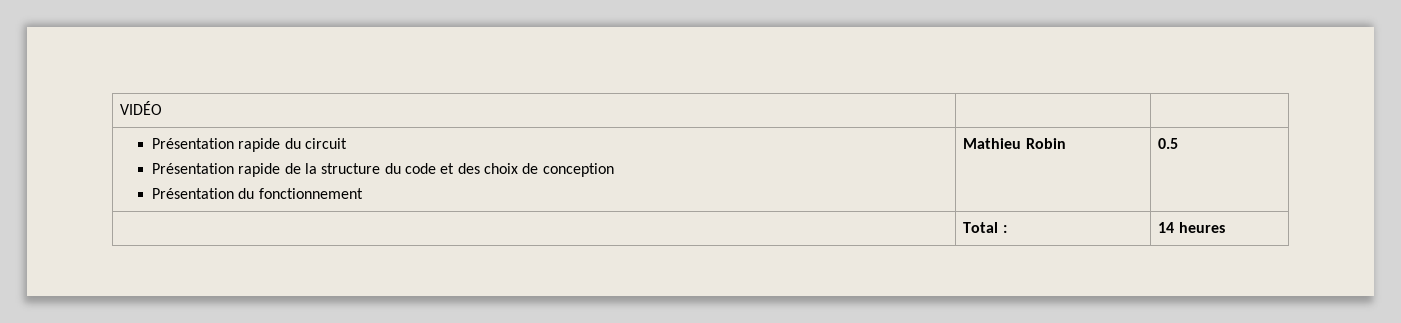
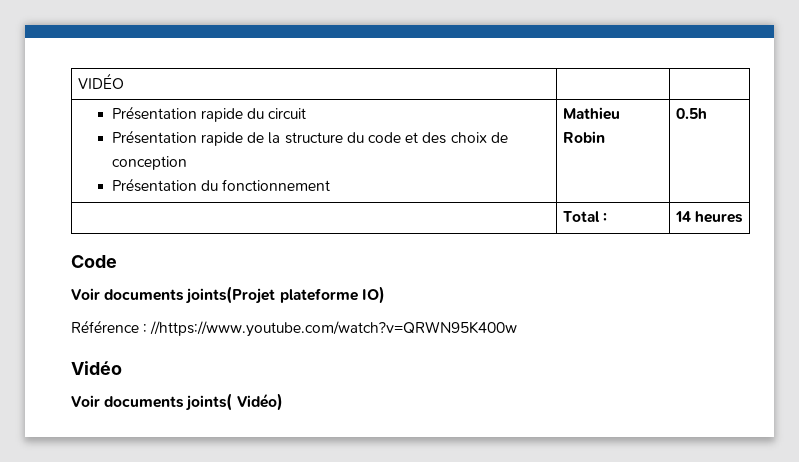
  Présentation rapide du circuit
  Présentation rapide de la structure du code et des choix de conception
- Présentation du fonctionnement | Mathieu Robin | 0.5
+ Présentation du fonctionnement | Mathieu Robin | 0.5h
+ Code
+ Voir documents joints(Projet plateforme IO)
+ Référence : //https://www.youtube.com/watch?v=QRWN95K400w
+ Vidéo
+ Voir documents joints( Vidéo)

